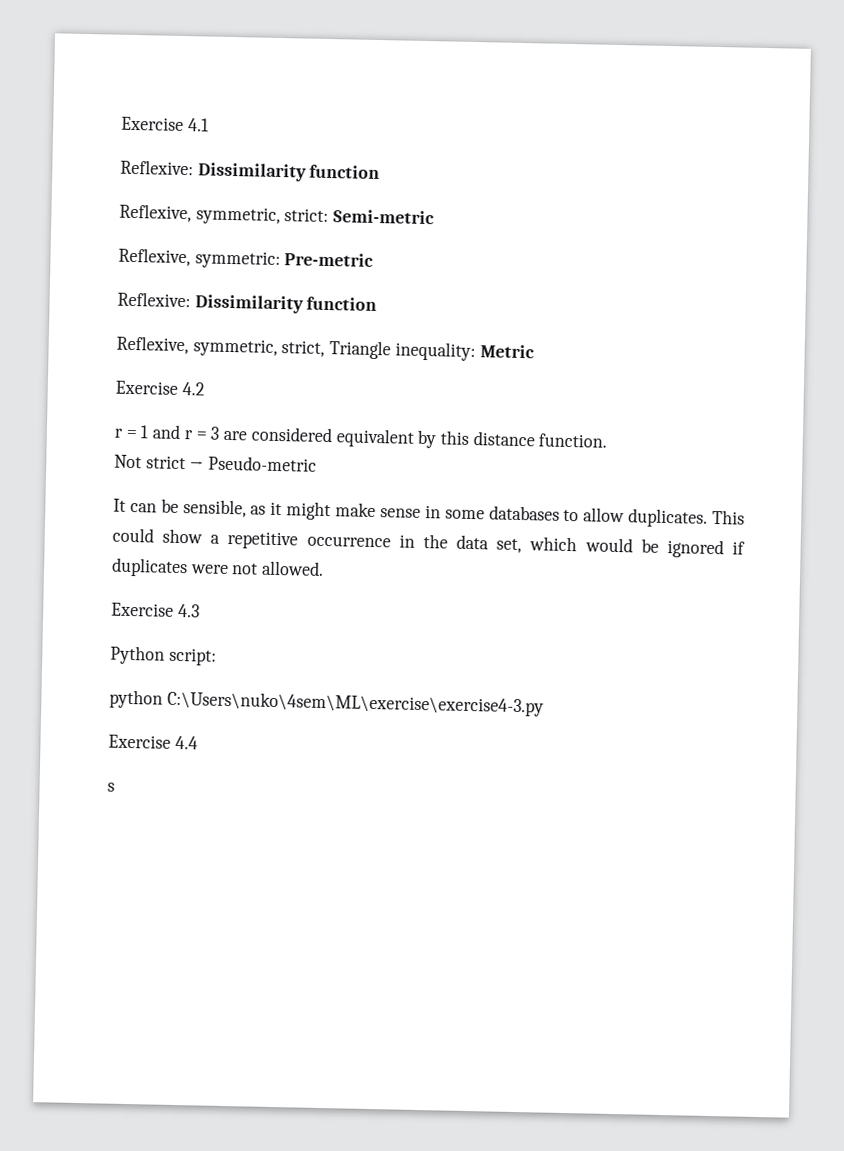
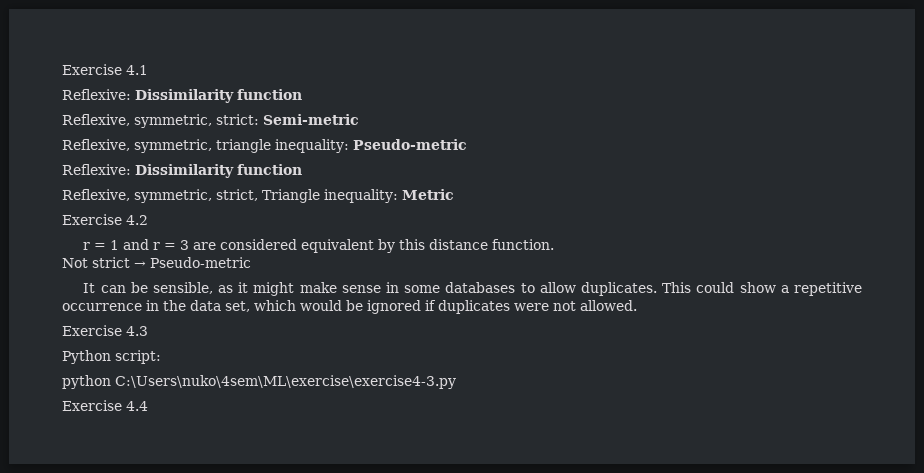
- Reflexive, symmetric: Pre-metric
+ Reflexive, symmetric, triangle inequality: Pseudo-metric
- s

